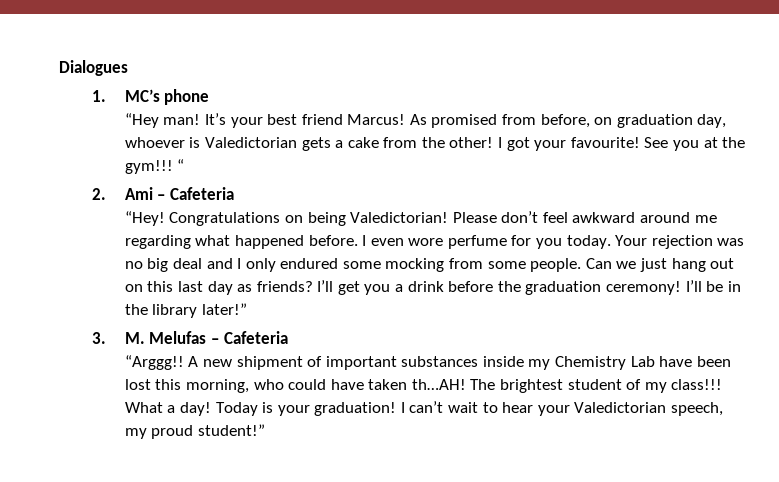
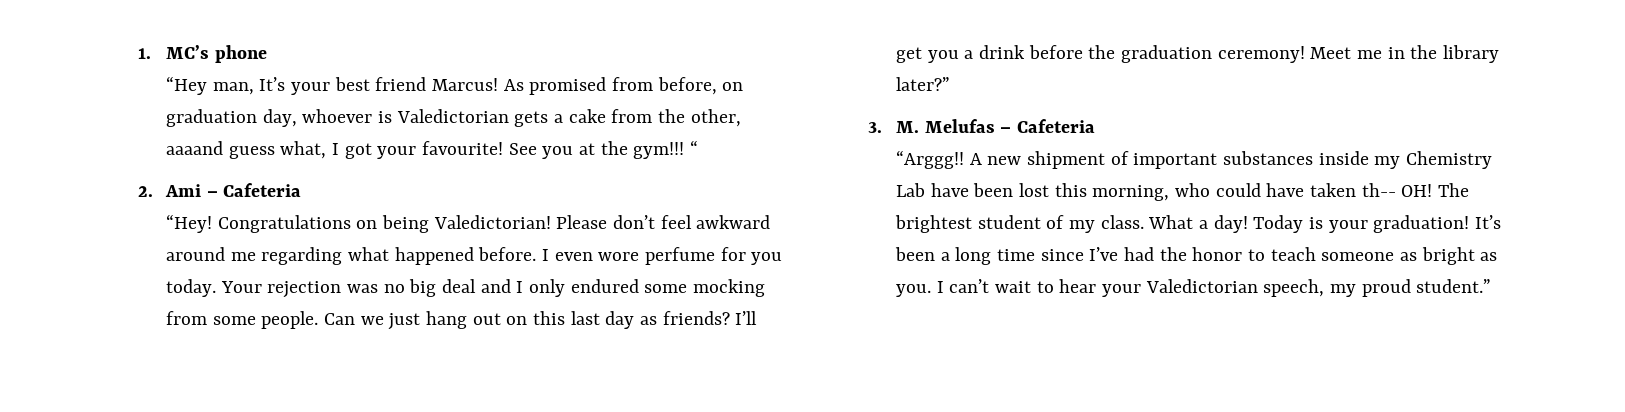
- Dialogues
- “Hey man! It’s your best friend Marcus!
+ “Hey man, It’s your best friend Marcus!
- As promised from before, on graduation day, whoever is Valedictorian gets a cake from the other! I got your favourite!
+ As promised from before, on graduation day, whoever is Valedictorian gets a cake from the other, aaaand guess what, I got your favourite!
- I’ll be in the library later!”
+ Meet me in the library later?”
- A new shipment of important substances inside my Chemistry Lab have been lost this morning, who could have taken th…AH!
+ A new shipment of important substances inside my Chemistry Lab have been lost this morning, who could have taken th-- OH!
- The brightest student of my class!!!
+ The brightest student of my class.
+ It’s been a long time since I’ve had the honor to teach someone as bright as you.
- I can’t wait to hear your Valedictorian speech, my proud student!”
+ I can’t wait to hear your Valedictorian speech, my proud student.”

